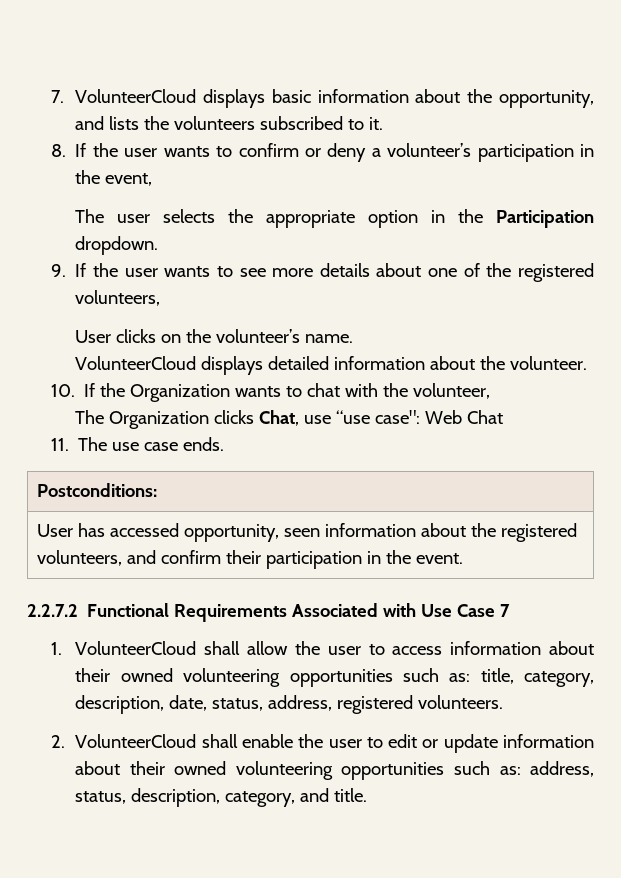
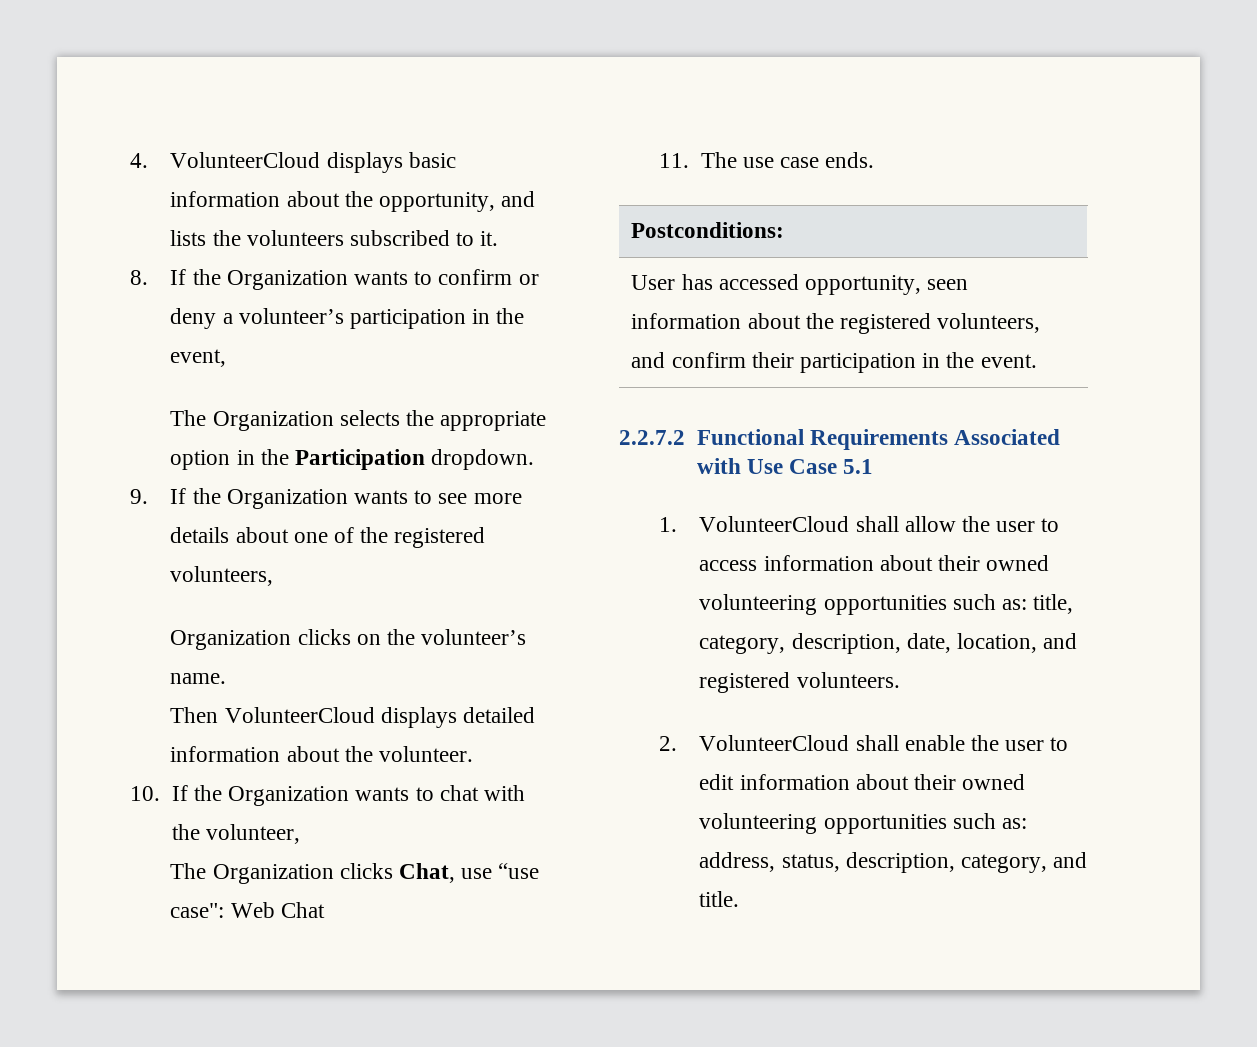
- 7. VolunteerCloud displays basic information about the opportunity, and lists the volunteers subscribed to it.
+ 4. VolunteerCloud displays basic information about the opportunity, and lists the volunteers subscribed to it.
- 8. If the user wants to confirm or deny a volunteer’s participation in the event,
+ 8. If the Organization wants to confirm or deny a volunteer’s participation in the event,
- The user selects the appropriate option in the Participation dropdown.
+ The Organization selects the appropriate option in the Participation dropdown.
- 9. If the user wants to see more details about one of the registered volunteers,
+ 9. If the Organization wants to see more details about one of the registered volunteers,
- User clicks on the volunteer’s name.
+ Organization clicks on the volunteer’s name.
- VolunteerCloud displays detailed information about the volunteer.
+ Then VolunteerCloud displays detailed information about the volunteer.
- 2.2.7.2 Functional Requirements Associated with Use Case 7
+ 2.2.7.2 Functional Requirements Associated with Use Case 5.1
- 1. VolunteerCloud shall allow the user to access information about their owned volunteering opportunities such as: title, category, description, date, status, address, registered volunteers.
+ 1. VolunteerCloud shall allow the user to access information about their owned volunteering opportunities such as: title, category, description, date, location, and registered volunteers.
- 2. VolunteerCloud shall enable the user to edit or update information about their owned volunteering opportunities such as: address, status, description, category, and title.
+ 2. VolunteerCloud shall enable the user to edit information about their owned volunteering opportunities such as: address, status, description, category, and title.

